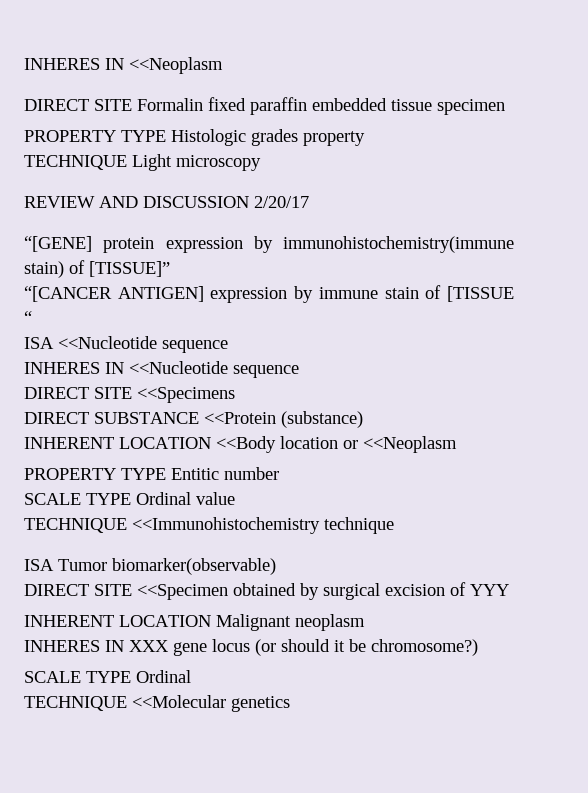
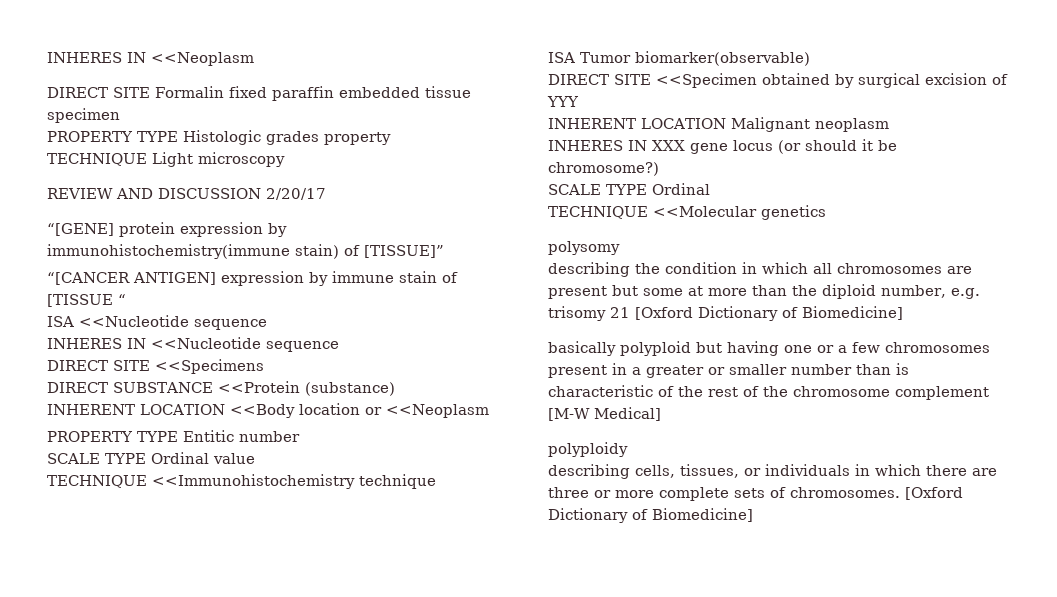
+ polysomy
+ describing the condition in which all chromosomes are present but some at more than the diploid number, e.g. trisomy 21 [Oxford Dictionary of Biomedicine]
+ basically polyploid but having one or a few chromosomes present in a greater or smaller number than is characteristic of the rest of the chromosome complement [M-W Medical]
+ polyploidy
+ describing cells, tissues, or individuals in which there are three or more complete sets of chromosomes. [Oxford Dictionary of Biomedicine]

